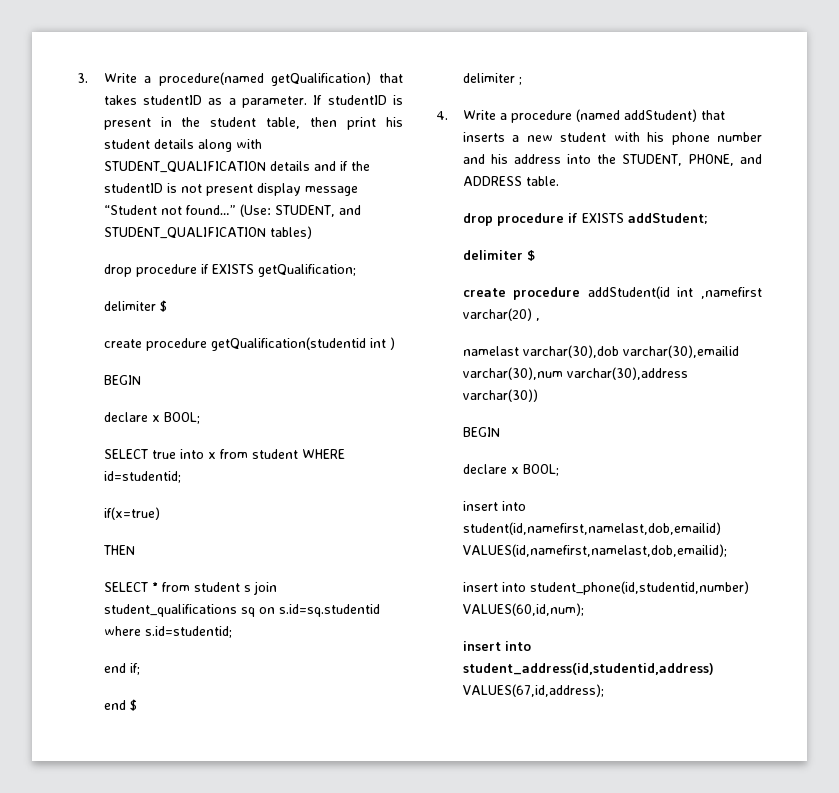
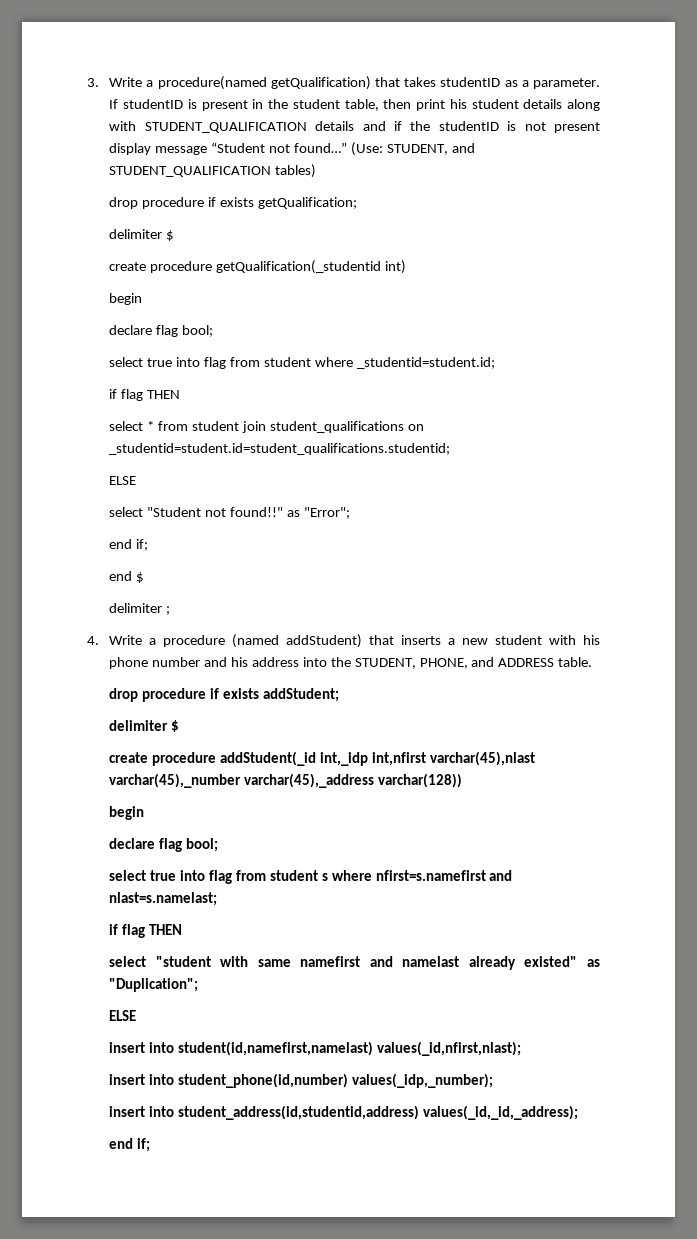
- drop procedure if EXISTS getQualification;
+ drop procedure if exists getQualification;
- create procedure getQualification(studentid int )
- BEGIN
- declare x BOOL;
- SELECT true into x from student WHERE id=studentid;
- if(x=true)
- THEN
- SELECT * from student s join student_qualifications sq on s.id=sq.studentid where s.id=studentid;
+ create procedure getQualification(_studentid int)
+ begin
+ declare flag bool;
+ select true into flag from student where _studentid=student.id;
+ if flag THEN
+ select * from student join student_qualifications on _studentid=student.id=student_qualifications.studentid;
+ ELSE
+ select "Student not found!!" as "Error";
- drop procedure if EXISTS addStudent;
+ drop procedure if exists addStudent;
- create procedure addStudent(id int ,namefirst varchar(20) ,
- namelast varchar(30),dob varchar(30),emailid varchar(30),num varchar(30),address varchar(30))
- BEGIN
- declare x BOOL;
- insert into student(id,namefirst,namelast,dob,emailid) VALUES(id,namefirst,namelast,dob,emailid);
- insert into student_phone(id,studentid,number) VALUES(60,id,num);
+ create procedure addStudent(_id int,_idp int,nfirst varchar(45),nlast varchar(45),_number varchar(45),_address varchar(128))
+ begin
+ declare flag bool;
+ select true into flag from student s where nfirst=s.namefirst and nlast=s.namelast;
+ if flag THEN
+ select "student with same namefirst and namelast already existed" as "Duplication";
+ ELSE
+ insert into student(id,namefirst,namelast) values(_id,nfirst,nlast);
+ insert into student_phone(id,number) values(_idp,_number);
- insert into student_address(id,studentid,address) VALUES(67,id,address);
+ insert into student_address(id,studentid,address) values(_id,_id,_address);
+ end if;

